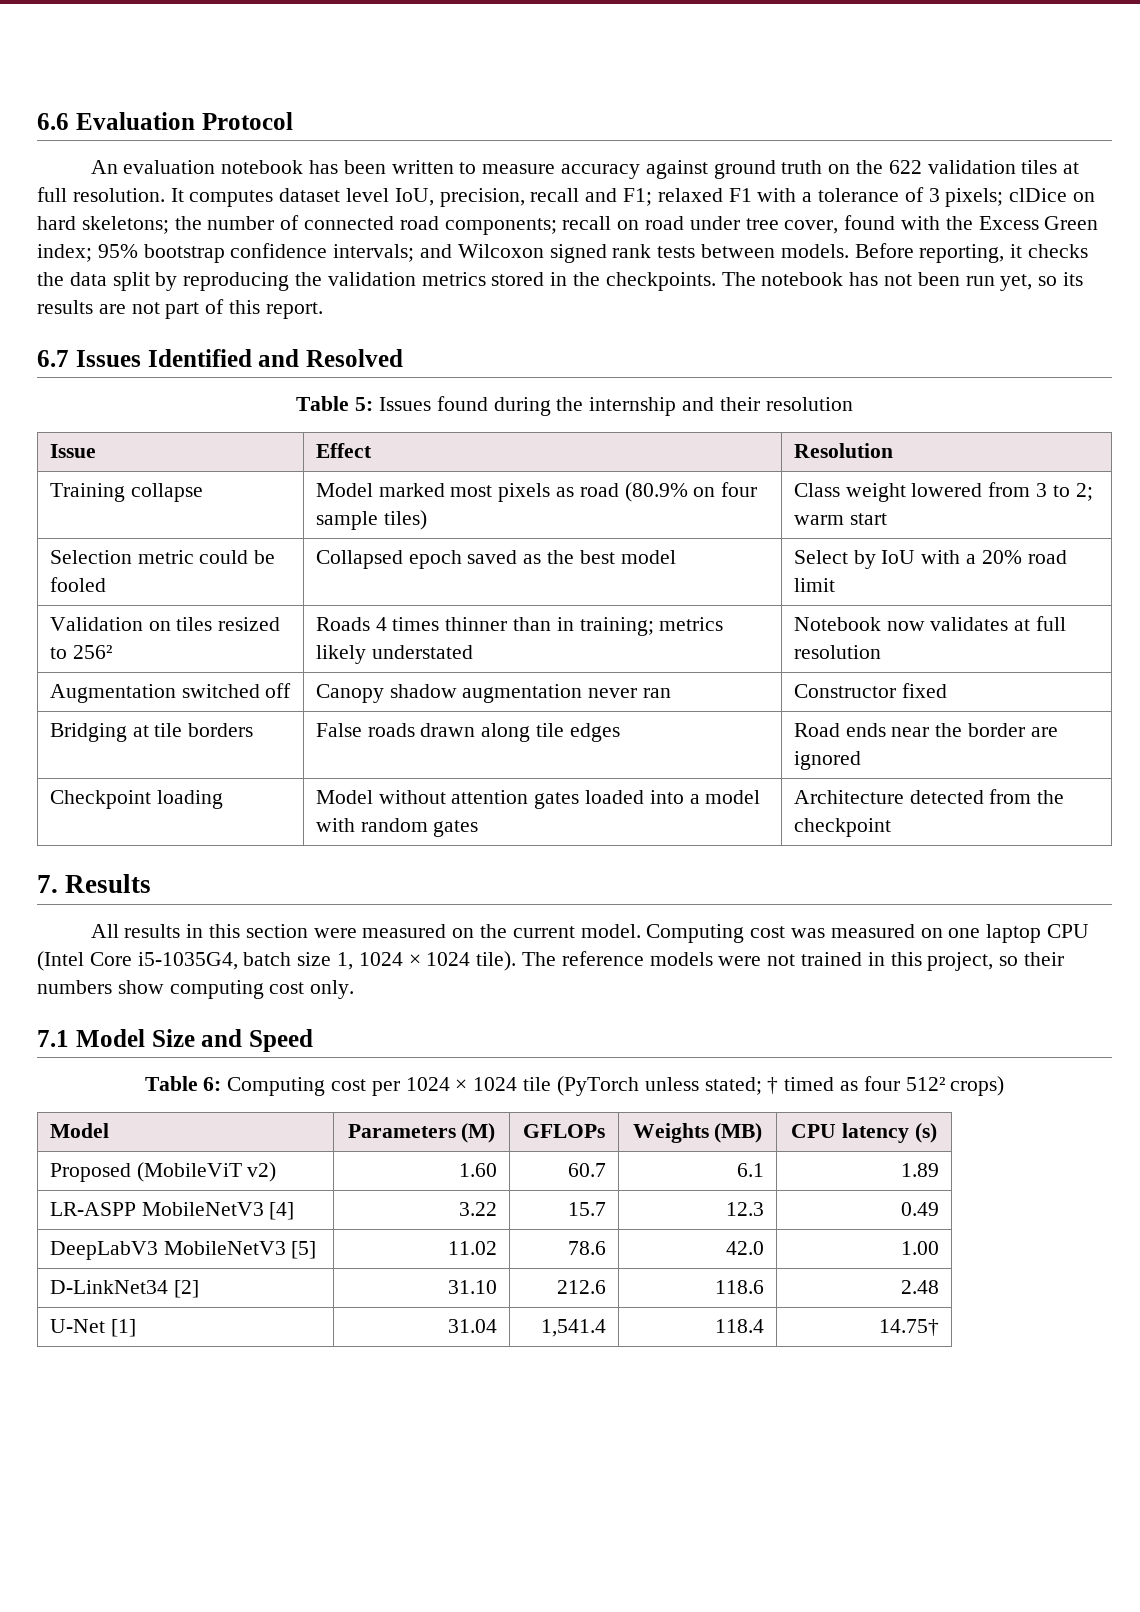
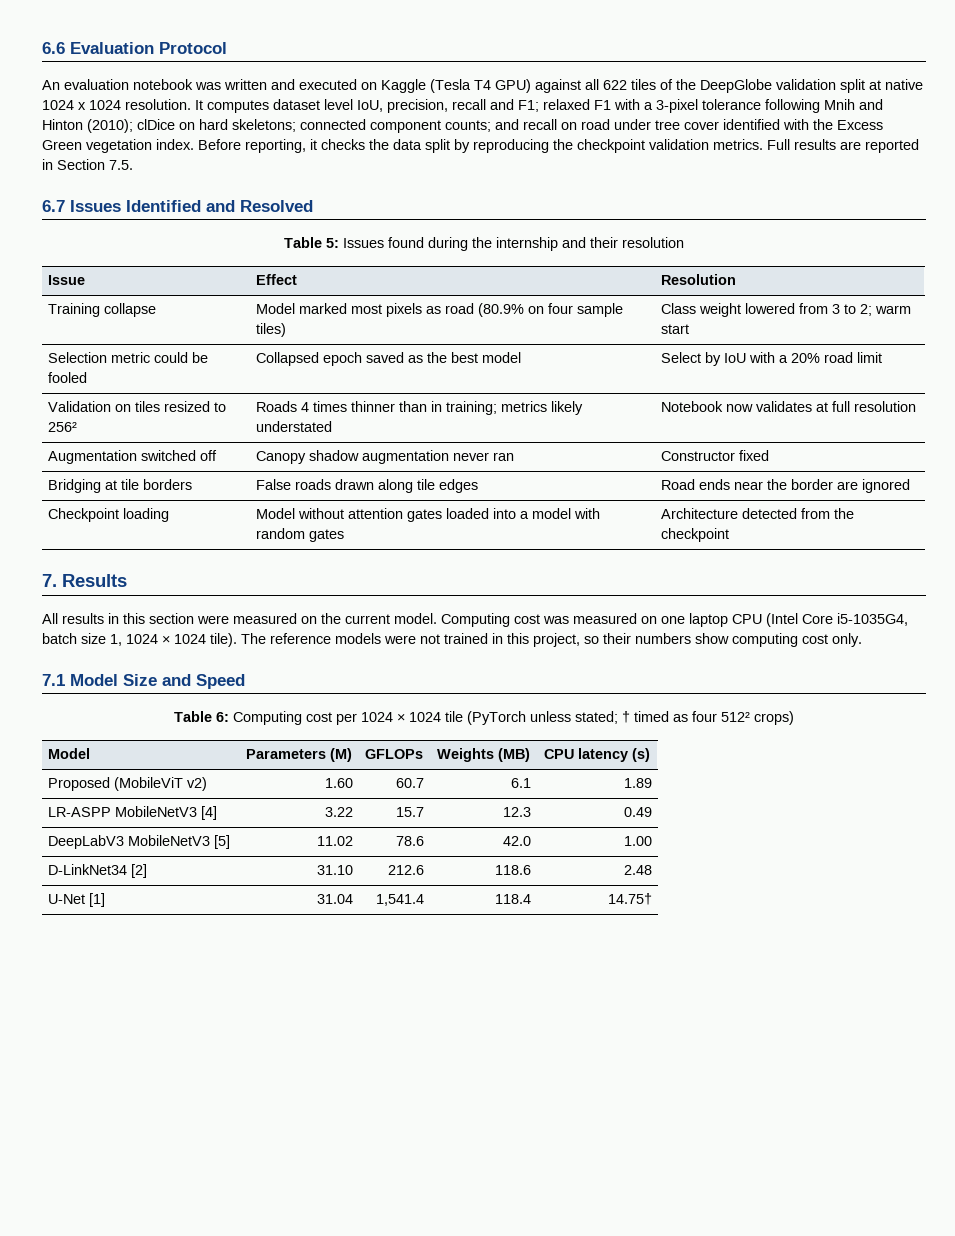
- An evaluation notebook has been written to measure accuracy against ground truth on the 622 validation tiles at full resolution.
+ An evaluation notebook was written and executed on Kaggle (Tesla T4 GPU) against all 622 tiles of the DeepGlobe validation split at native 1024 x 1024 resolution.
- It computes dataset level IoU, precision, recall and F1; relaxed F1 with a tolerance of 3 pixels; clDice on hard skeletons; the number of connected road components; recall on road under tree cover, found with the Excess Green index; 95% bootstrap confidence intervals; and Wilcoxon signed rank tests between models.
+ It computes dataset level IoU, precision, recall and F1; relaxed F1 with a 3-pixel tolerance following Mnih and Hinton (2010); clDice on hard skeletons; connected component counts; and recall on road under tree cover identified with the Excess Green vegetation index.
- Before reporting, it checks the data split by reproducing the validation metrics stored in the checkpoints. The notebook has not been run yet, so its results are not part of this report.
+ Before reporting, it checks the data split by reproducing the checkpoint validation metrics. Full results are reported in Section 7.5.

